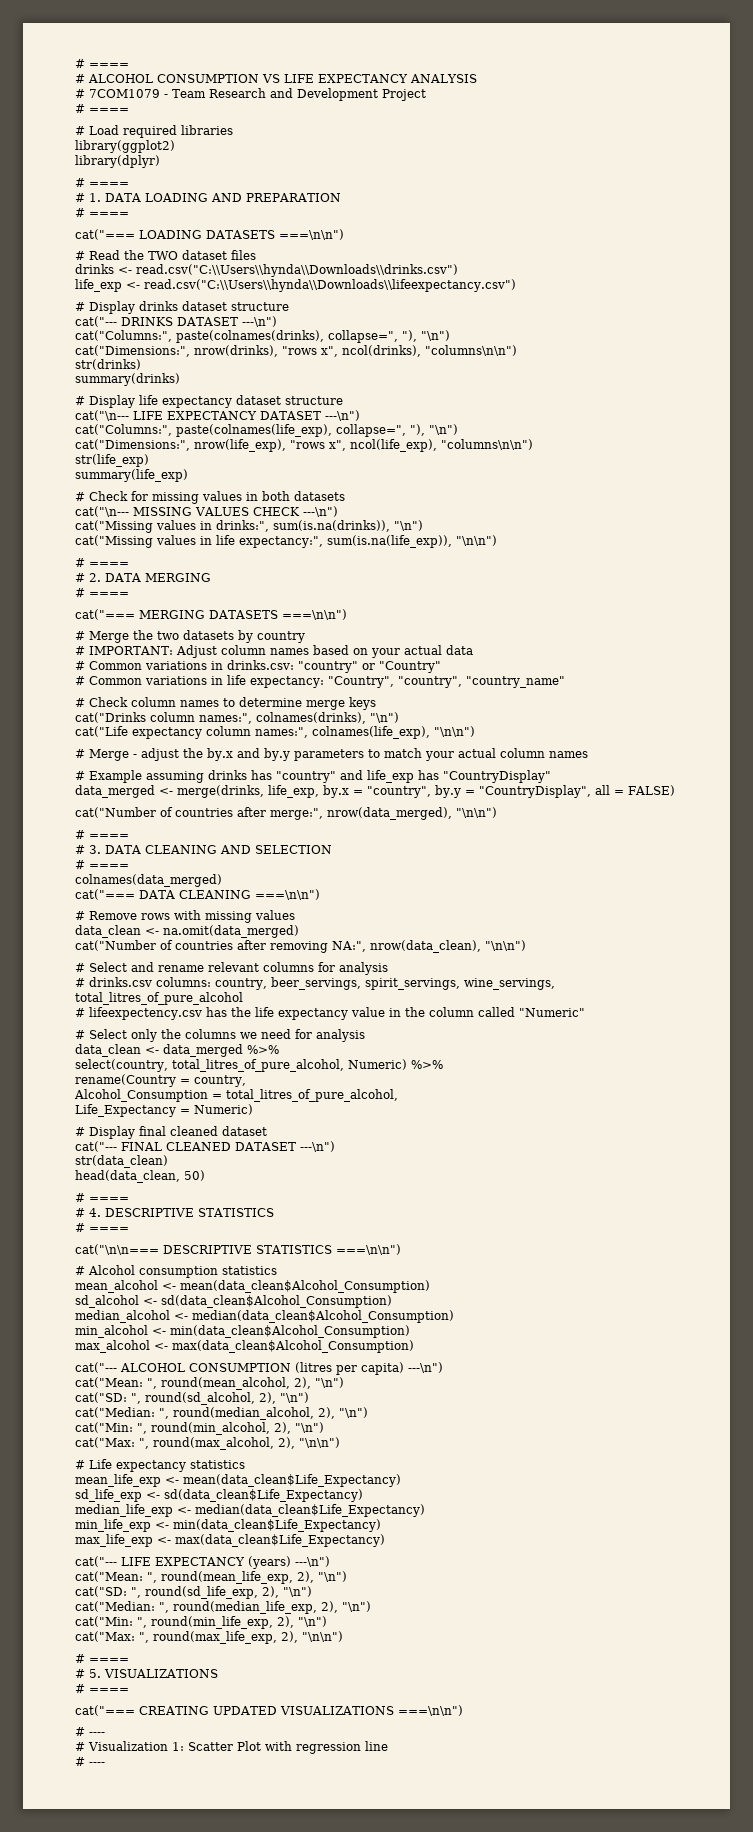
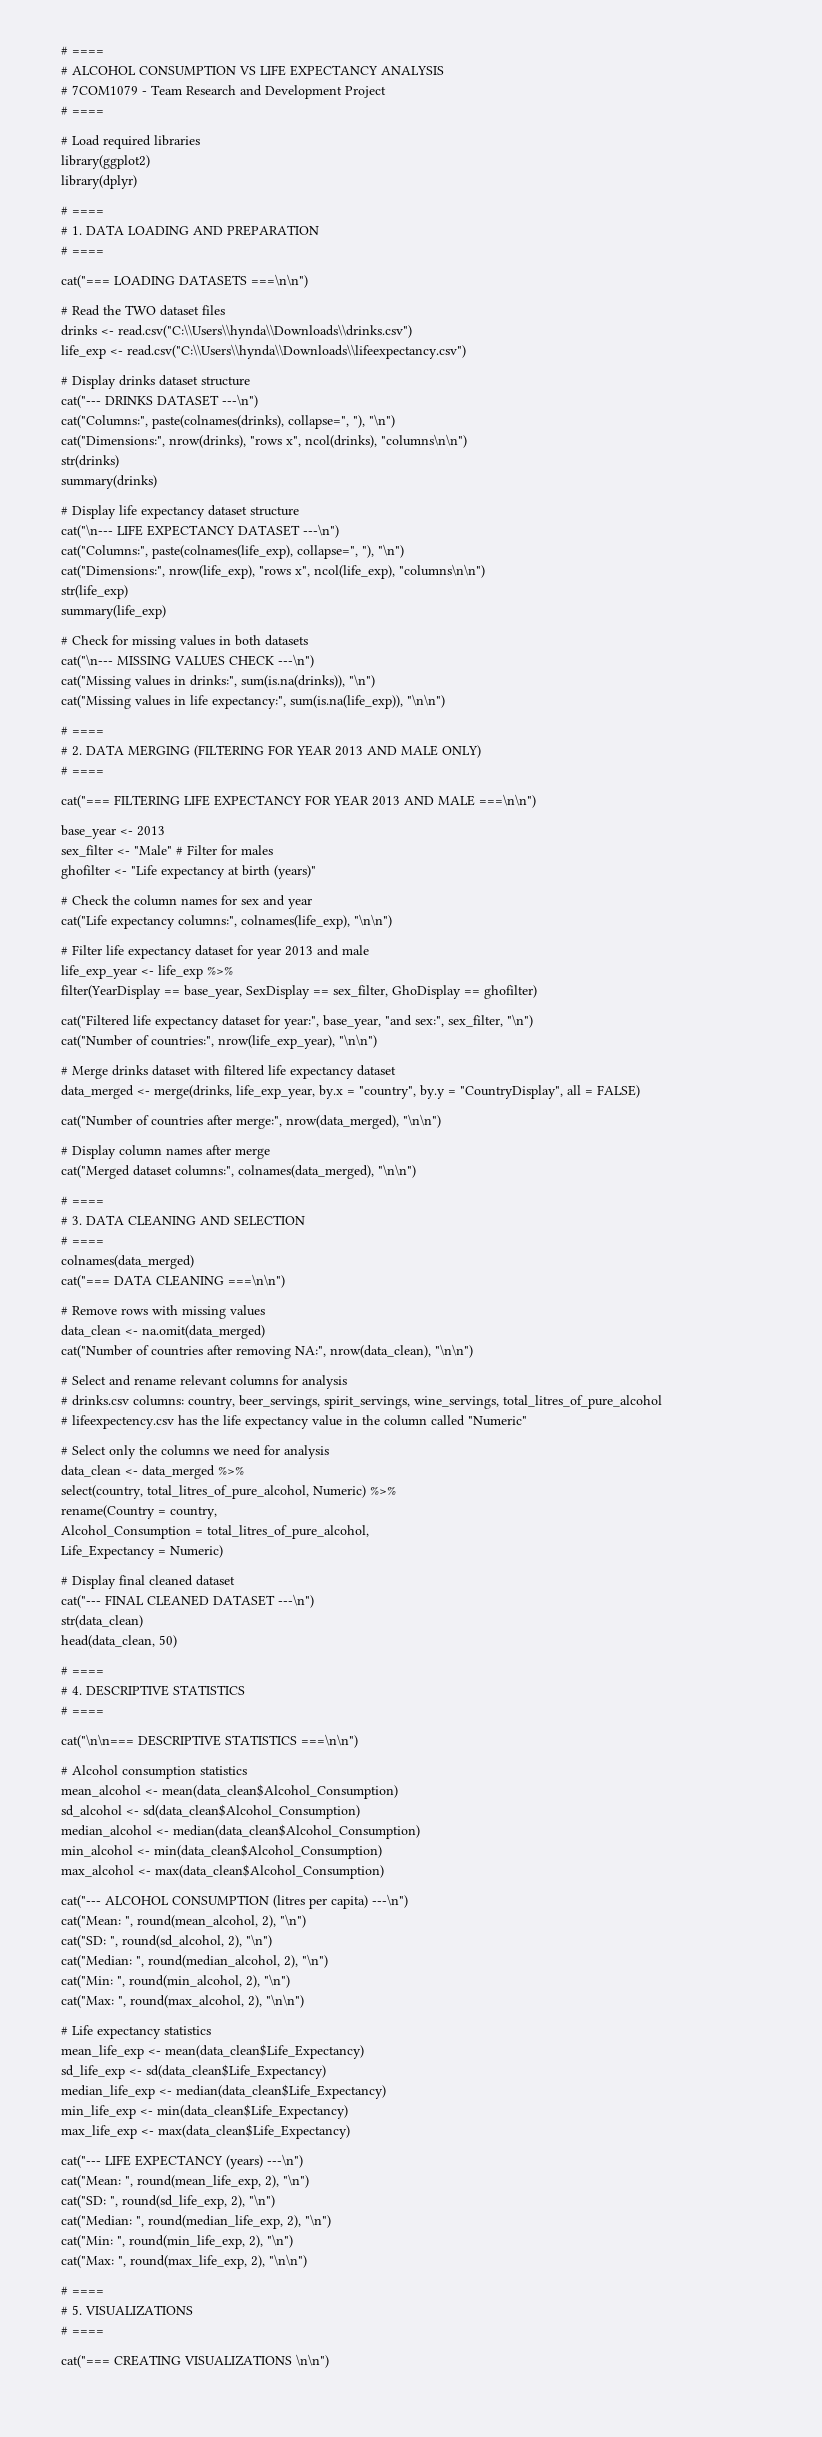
- # 2. DATA MERGING
+ # 2. DATA MERGING (FILTERING FOR YEAR 2013 AND MALE ONLY)
  # ====
- cat("=== MERGING DATASETS ===\n\n")
- # Merge the two datasets by country
- # IMPORTANT: Adjust column names based on your actual data
- # Common variations in drinks.csv: "country" or "Country"
- # Common variations in life expectancy: "Country", "country", "country_name"
- # Check column names to determine merge keys
- cat("Drinks column names:", colnames(drinks), "\n")
+ cat("=== FILTERING LIFE EXPECTANCY FOR YEAR 2013 AND MALE ===\n\n")
+ base_year <- 2013
+ sex_filter <- "Male" # Filter for males
+ ghofilter <- "Life expectancy at birth (years)"
+ # Check the column names for sex and year
- cat("Life expectancy column names:", colnames(life_exp), "\n\n")
+ cat("Life expectancy columns:", colnames(life_exp), "\n\n")
- # Merge - adjust the by.x and by.y parameters to match your actual column names
- # Example assuming drinks has "country" and life_exp has "CountryDisplay"
+ # Filter life expectancy dataset for year 2013 and male
+ life_exp_year <- life_exp %>%
+ filter(YearDisplay == base_year, SexDisplay == sex_filter, GhoDisplay == ghofilter)
+ cat("Filtered life expectancy dataset for year:", base_year, "and sex:", sex_filter, "\n")
+ cat("Number of countries:", nrow(life_exp_year), "\n\n")
+ # Merge drinks dataset with filtered life expectancy dataset
- data_merged <- merge(drinks, life_exp, by.x = "country", by.y = "CountryDisplay", all = FALSE)
+ data_merged <- merge(drinks, life_exp_year, by.x = "country", by.y = "CountryDisplay", all = FALSE)
+ # Display column names after merge
+ cat("Merged dataset columns:", colnames(data_merged), "\n\n")
- cat("=== CREATING UPDATED VISUALIZATIONS ===\n\n")
- # ----
- # Visualization 1: Scatter Plot with regression line
- # ----
+ cat("=== CREATING VISUALIZATIONS \n\n")

